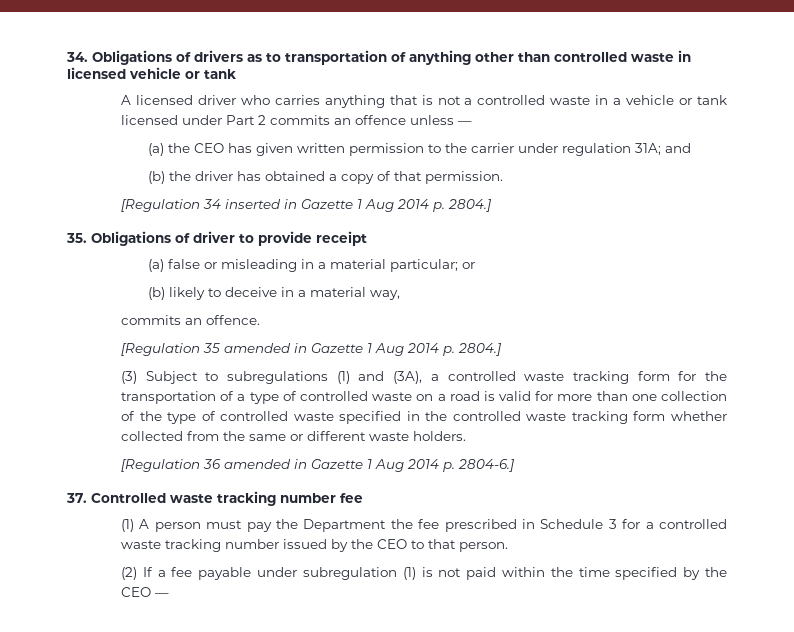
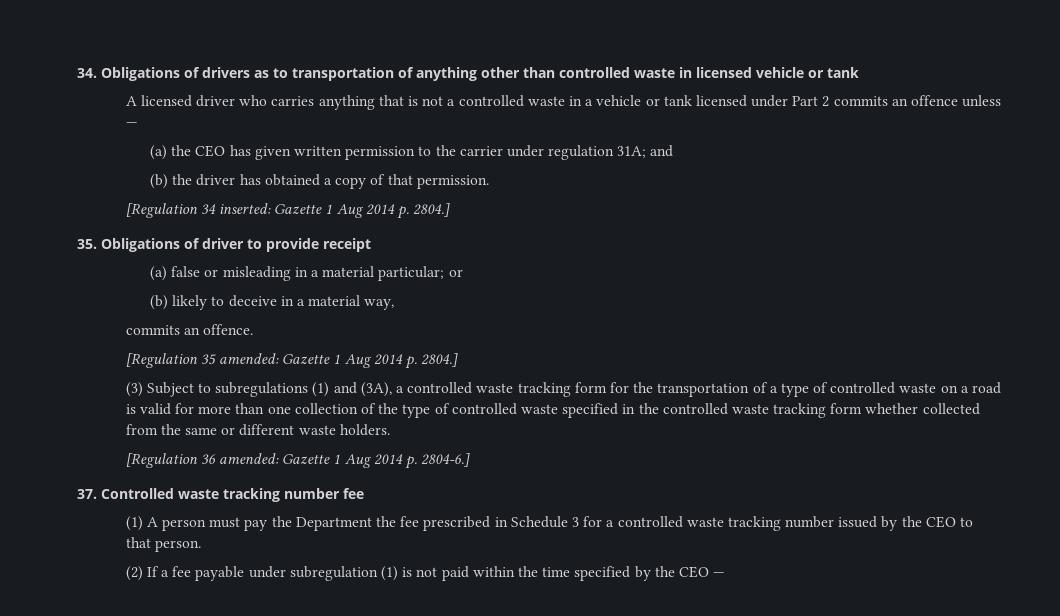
- [Regulation 34 inserted in Gazette 1 Aug 2014 p. 2804.]
+ [Regulation 34 inserted: Gazette 1 Aug 2014 p. 2804.]
- [Regulation 35 amended in Gazette 1 Aug 2014 p. 2804.]
+ [Regulation 35 amended: Gazette 1 Aug 2014 p. 2804.]
- [Regulation 36 amended in Gazette 1 Aug 2014 p. 2804-6.]
+ [Regulation 36 amended: Gazette 1 Aug 2014 p. 2804-6.]

